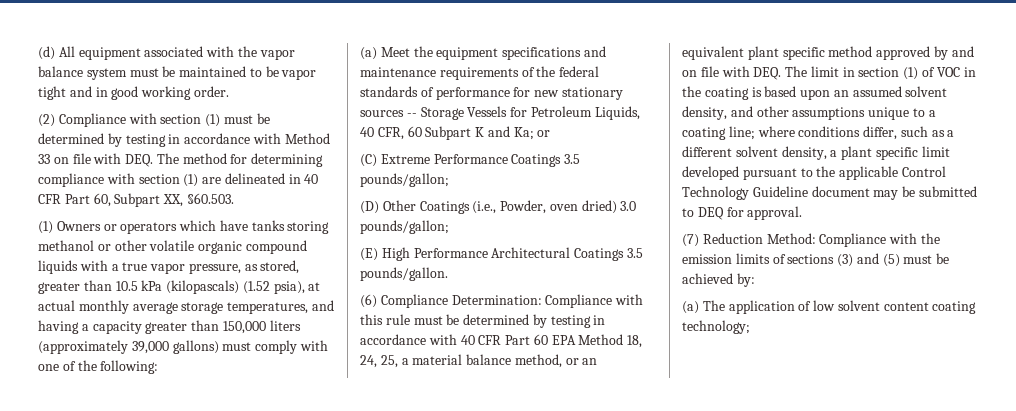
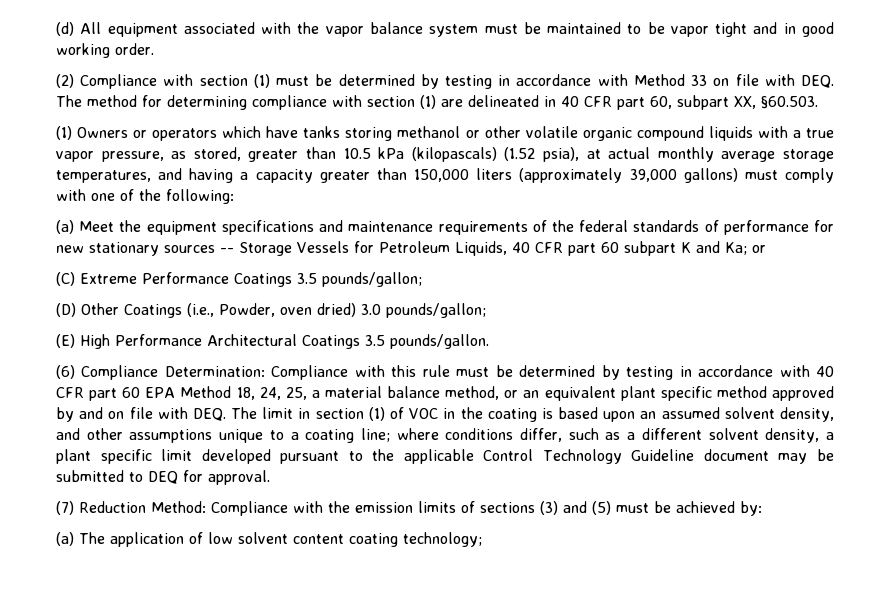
- (2) Compliance with section (1) must be determined by testing in accordance with Method 33 on file with DEQ. The method for determining compliance with section (1) are delineated in 40 CFR Part 60, Subpart XX, §60.503.
+ (2) Compliance with section (1) must be determined by testing in accordance with Method 33 on file with DEQ. The method for determining compliance with section (1) are delineated in 40 CFR part 60, subpart XX, §60.503.
- (a) Meet the equipment specifications and maintenance requirements of the federal standards of performance for new stationary sources -- Storage Vessels for Petroleum Liquids, 40 CFR, 60 Subpart K and Ka; or
+ (a) Meet the equipment specifications and maintenance requirements of the federal standards of performance for new stationary sources -- Storage Vessels for Petroleum Liquids, 40 CFR part 60 subpart K and Ka; or
- Compliance with this rule must be determined by testing in accordance with 40 CFR Part 60 EPA Method 18, 24, 25, a material balance method, or an equivalent plant specific method approved by and on file with DEQ. The limit in section (1) of VOC in the coating is based upon an assumed solvent density, and other assumptions unique to a coating line;
+ Compliance with this rule must be determined by testing in accordance with 40 CFR part 60 EPA Method 18, 24, 25, a material balance method, or an equivalent plant specific method approved by and on file with DEQ. The limit in section (1) of VOC in the coating is based upon an assumed solvent density, and other assumptions unique to a coating line;

